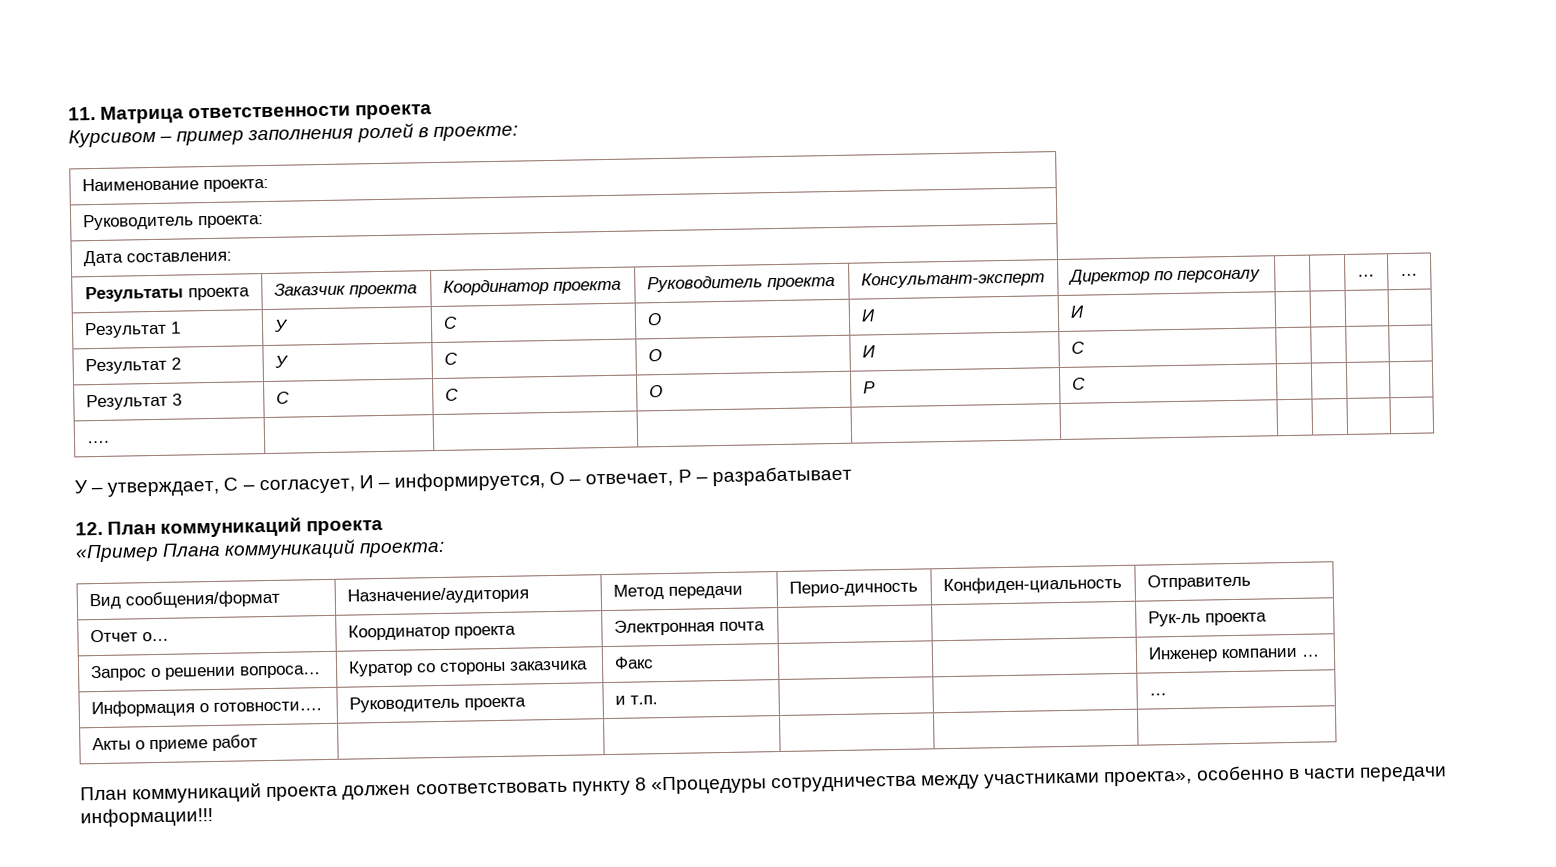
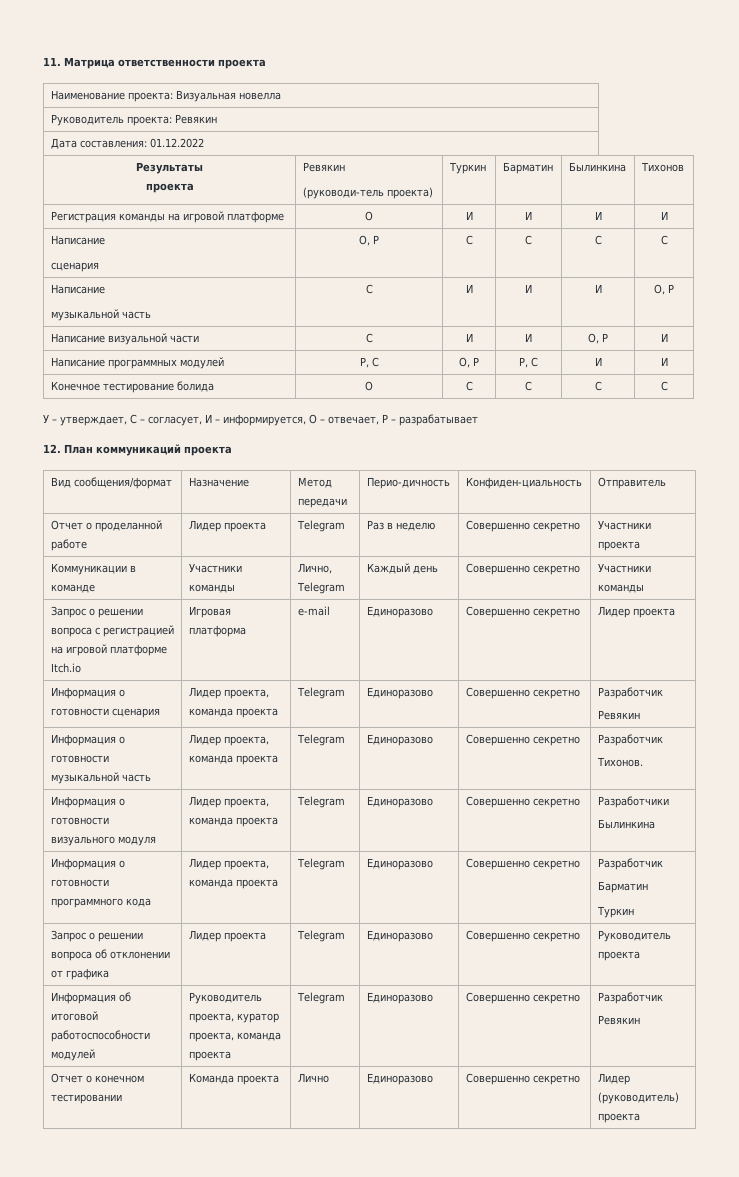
- Курсивом – пример заполнения ролей в проекте:
- Наименование проекта:
+ Наименование проекта: Визуальная новелла
- Руководитель проекта:
+ Руководитель проекта: Ревякин
- Дата составления:
+ Дата составления: 01.12.2022
- Результаты проекта | Заказчик проекта | Координатор проекта | Руководитель проекта | Консультант-эксперт | Директор по персоналу | | | … | …
- Результат 1 | У | С | О | И | И | | | |
- Результат 2 | У | С | О | И | С | | | |
- Результат 3 | С | С | О | Р | С | | | |
- …. | | | | | | | | |
+ Результаты
+ проекта | Ревякин
+ (руководи-тель проекта) | Туркин | Барматин | Былинкина | Тихонов
+ Регистрация команды на игровой платформе | О | И | И | И | И
+ Написание
+ сценария | О, Р | С | С | С | С
+ Написание
+ музыкальной часть | С | И | И | И | О, Р
+ Написание визуальной части | С | И | И | О, Р | И
+ Написание программных модулей | Р, С | О, Р | Р, С | И | И
+ Конечное тестирование болида | О | С | С | С | С
- «Пример Плана коммуникаций проекта:
- Вид сообщения/формат | Назначение/аудитория | Метод передачи | Перио-дичность | Конфиден-циальность | Отправитель
+ Вид сообщения/формат | Назначение | Метод передачи | Перио-дичность | Конфиден-циальность | Отправитель
- Отчет о… | Координатор проекта | Электронная почта | | | Рук-ль проекта
- Запрос о решении вопроса… | Куратор со стороны заказчика | Факс | | | Инженер компании …
- Информация о готовности…. | Руководитель проекта | и т.п. | | | …
- Акты о приеме работ | | | | |
- План коммуникаций проекта должен соответствовать пункту 8 «Процедуры сотрудничества между участниками проекта», особенно в части передачи информации!!!
+ Отчет о проделанной работе | Лидер проекта | Telegram | Раз в неделю | Совершенно секретно | Участники проекта
+ Коммуникации в команде | Участники команды | Лично, Telegram | Каждый день | Совершенно секретно | Участники команды
+ Запрос о решении вопроса с регистрацией на игровой платформе Itch.io | Игровая платформа | e-mail | Единоразово | Совершенно секретно | Лидер проекта
+ Информация о готовности сценария | Лидер проекта, команда проекта | Telegram | Единоразово | Совершенно секретно | Разработчик
+ Ревякин
+ Информация о готовности музыкальной часть | Лидер проекта, команда проекта | Telegram | Единоразово | Совершенно секретно | Разработчик
+ Тихонов.
+ Информация о готовности визуального модуля | Лидер проекта, команда проекта | Telegram | Единоразово | Совершенно секретно | Разработчики
+ Былинкина
+ Информация о готовности программного кода | Лидер проекта, команда проекта | Telegram | Единоразово | Совершенно секретно | Разработчик
+ Барматин
+ Туркин
+ Запрос о решении вопроса об отклонении от графика | Лидер проекта | Telegram | Единоразово | Совершенно секретно | Руководитель проекта
+ Информация об итоговой работоспособности модулей | Руководитель проекта, куратор проекта, команда проекта | Telegram | Единоразово | Совершенно секретно | Разработчик
+ Ревякин
+ Отчет о конечном тестировании | Команда проекта | Лично | Единоразово | Совершенно секретно | Лидер (руководитель) проекта

